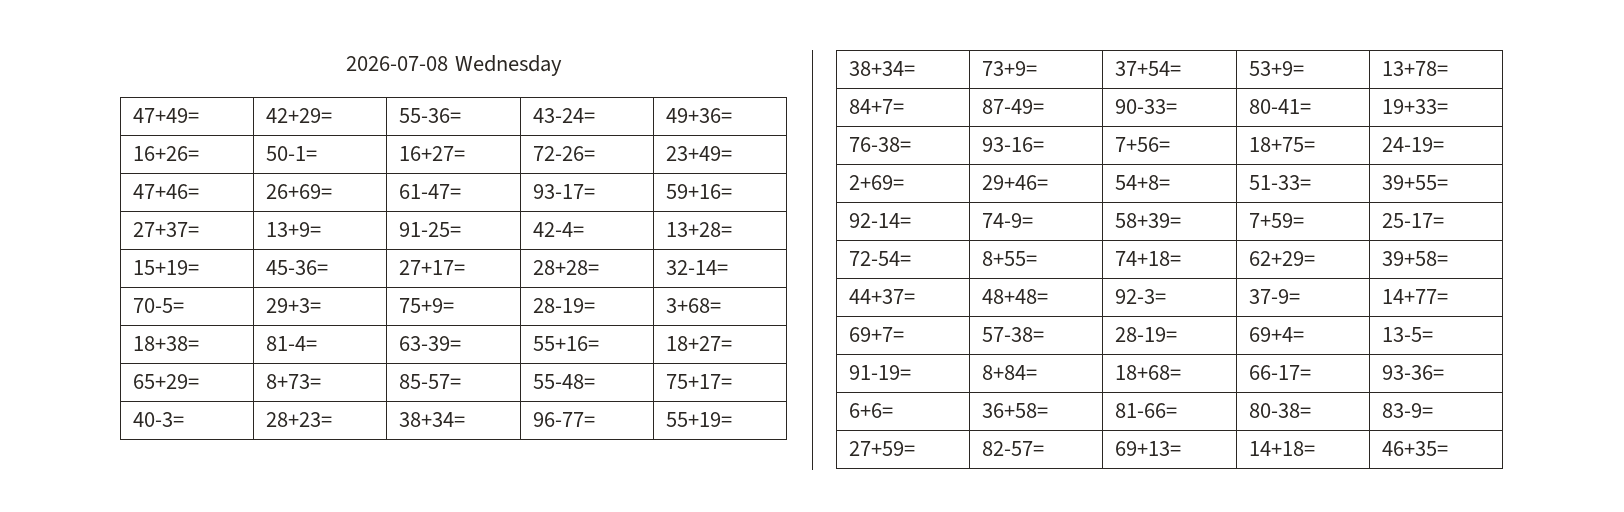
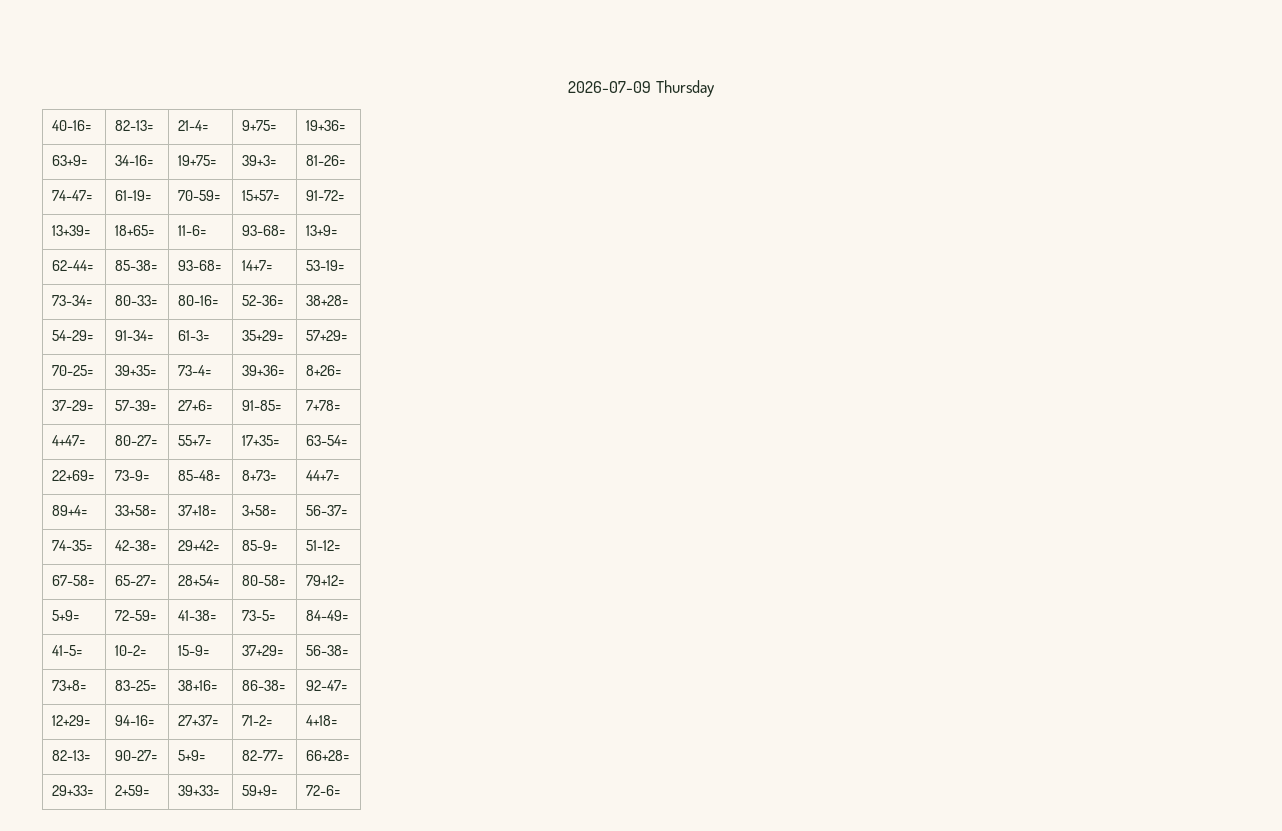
- 2026-07-08 Wednesday
- 47+49= | 42+29= | 55-36= | 43-24= | 49+36=
- 16+26= | 50-1= | 16+27= | 72-26= | 23+49=
- 47+46= | 26+69= | 61-47= | 93-17= | 59+16=
- 27+37= | 13+9= | 91-25= | 42-4= | 13+28=
- 15+19= | 45-36= | 27+17= | 28+28= | 32-14=
- 70-5= | 29+3= | 75+9= | 28-19= | 3+68=
- 18+38= | 81-4= | 63-39= | 55+16= | 18+27=
- 65+29= | 8+73= | 85-57= | 55-48= | 75+17=
- 40-3= | 28+23= | 38+34= | 96-77= | 55+19=
- 38+34= | 73+9= | 37+54= | 53+9= | 13+78=
- 84+7= | 87-49= | 90-33= | 80-41= | 19+33=
- 76-38= | 93-16= | 7+56= | 18+75= | 24-19=
- 2+69= | 29+46= | 54+8= | 51-33= | 39+55=
- 92-14= | 74-9= | 58+39= | 7+59= | 25-17=
- 72-54= | 8+55= | 74+18= | 62+29= | 39+58=
- 44+37= | 48+48= | 92-3= | 37-9= | 14+77=
- 69+7= | 57-38= | 28-19= | 69+4= | 13-5=
- 91-19= | 8+84= | 18+68= | 66-17= | 93-36=
- 6+6= | 36+58= | 81-66= | 80-38= | 83-9=
- 27+59= | 82-57= | 69+13= | 14+18= | 46+35=
+ 2026-07-09 Thursday
+ 40-16= | 82-13= | 21-4= | 9+75= | 19+36=
+ 63+9= | 34-16= | 19+75= | 39+3= | 81-26=
+ 74-47= | 61-19= | 70-59= | 15+57= | 91-72=
+ 13+39= | 18+65= | 11-6= | 93-68= | 13+9=
+ 62-44= | 85-38= | 93-68= | 14+7= | 53-19=
+ 73-34= | 80-33= | 80-16= | 52-36= | 38+28=
+ 54-29= | 91-34= | 61-3= | 35+29= | 57+29=
+ 70-25= | 39+35= | 73-4= | 39+36= | 8+26=
+ 37-29= | 57-39= | 27+6= | 91-85= | 7+78=
+ 4+47= | 80-27= | 55+7= | 17+35= | 63-54=
+ 22+69= | 73-9= | 85-48= | 8+73= | 44+7=
+ 89+4= | 33+58= | 37+18= | 3+58= | 56-37=
+ 74-35= | 42-38= | 29+42= | 85-9= | 51-12=
+ 67-58= | 65-27= | 28+54= | 80-58= | 79+12=
+ 5+9= | 72-59= | 41-38= | 73-5= | 84-49=
+ 41-5= | 10-2= | 15-9= | 37+29= | 56-38=
+ 73+8= | 83-25= | 38+16= | 86-38= | 92-47=
+ 12+29= | 94-16= | 27+37= | 71-2= | 4+18=
+ 82-13= | 90-27= | 5+9= | 82-77= | 66+28=
+ 29+33= | 2+59= | 39+33= | 59+9= | 72-6=

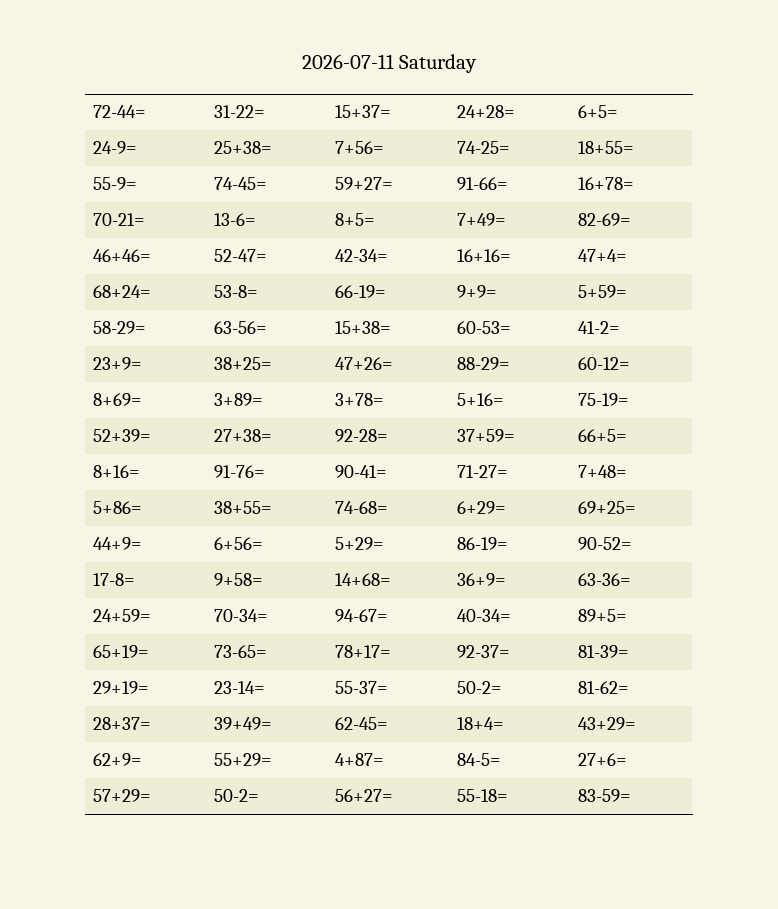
- 2026-07-09 Thursday
- 40-16= | 82-13= | 21-4= | 9+75= | 19+36=
- 63+9= | 34-16= | 19+75= | 39+3= | 81-26=
- 74-47= | 61-19= | 70-59= | 15+57= | 91-72=
- 13+39= | 18+65= | 11-6= | 93-68= | 13+9=
- 62-44= | 85-38= | 93-68= | 14+7= | 53-19=
- 73-34= | 80-33= | 80-16= | 52-36= | 38+28=
- 54-29= | 91-34= | 61-3= | 35+29= | 57+29=
- 70-25= | 39+35= | 73-4= | 39+36= | 8+26=
- 37-29= | 57-39= | 27+6= | 91-85= | 7+78=
- 4+47= | 80-27= | 55+7= | 17+35= | 63-54=
- 22+69= | 73-9= | 85-48= | 8+73= | 44+7=
- 89+4= | 33+58= | 37+18= | 3+58= | 56-37=
- 74-35= | 42-38= | 29+42= | 85-9= | 51-12=
- 67-58= | 65-27= | 28+54= | 80-58= | 79+12=
- 5+9= | 72-59= | 41-38= | 73-5= | 84-49=
- 41-5= | 10-2= | 15-9= | 37+29= | 56-38=
- 73+8= | 83-25= | 38+16= | 86-38= | 92-47=
- 12+29= | 94-16= | 27+37= | 71-2= | 4+18=
- 82-13= | 90-27= | 5+9= | 82-77= | 66+28=
- 29+33= | 2+59= | 39+33= | 59+9= | 72-6=
+ 2026-07-11 Saturday
+ 72-44= | 31-22= | 15+37= | 24+28= | 6+5=
+ 24-9= | 25+38= | 7+56= | 74-25= | 18+55=
+ 55-9= | 74-45= | 59+27= | 91-66= | 16+78=
+ 70-21= | 13-6= | 8+5= | 7+49= | 82-69=
+ 46+46= | 52-47= | 42-34= | 16+16= | 47+4=
+ 68+24= | 53-8= | 66-19= | 9+9= | 5+59=
+ 58-29= | 63-56= | 15+38= | 60-53= | 41-2=
+ 23+9= | 38+25= | 47+26= | 88-29= | 60-12=
+ 8+69= | 3+89= | 3+78= | 5+16= | 75-19=
+ 52+39= | 27+38= | 92-28= | 37+59= | 66+5=
+ 8+16= | 91-76= | 90-41= | 71-27= | 7+48=
+ 5+86= | 38+55= | 74-68= | 6+29= | 69+25=
+ 44+9= | 6+56= | 5+29= | 86-19= | 90-52=
+ 17-8= | 9+58= | 14+68= | 36+9= | 63-36=
+ 24+59= | 70-34= | 94-67= | 40-34= | 89+5=
+ 65+19= | 73-65= | 78+17= | 92-37= | 81-39=
+ 29+19= | 23-14= | 55-37= | 50-2= | 81-62=
+ 28+37= | 39+49= | 62-45= | 18+4= | 43+29=
+ 62+9= | 55+29= | 4+87= | 84-5= | 27+6=
+ 57+29= | 50-2= | 56+27= | 55-18= | 83-59=

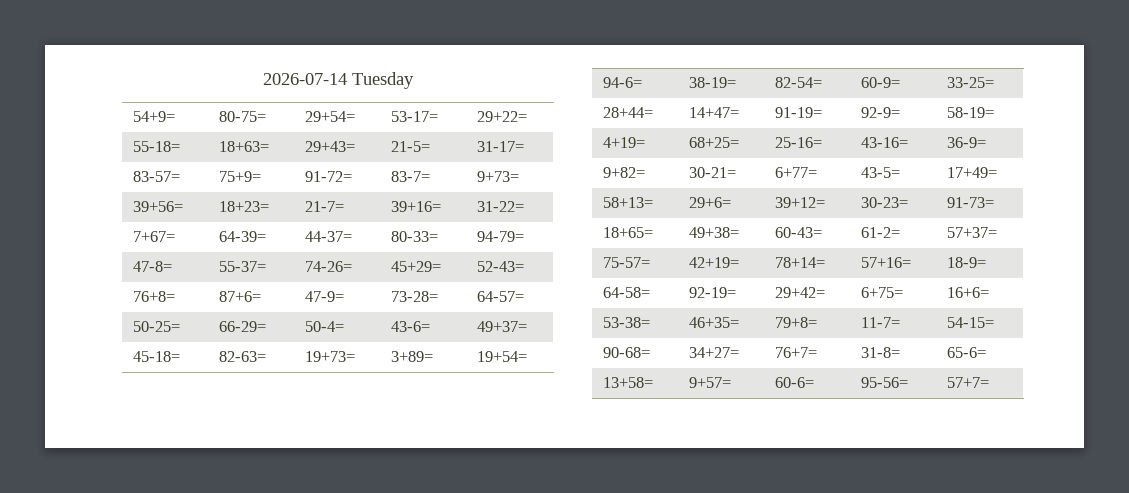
- 2026-07-11 Saturday
- 72-44= | 31-22= | 15+37= | 24+28= | 6+5=
- 24-9= | 25+38= | 7+56= | 74-25= | 18+55=
- 55-9= | 74-45= | 59+27= | 91-66= | 16+78=
- 70-21= | 13-6= | 8+5= | 7+49= | 82-69=
- 46+46= | 52-47= | 42-34= | 16+16= | 47+4=
- 68+24= | 53-8= | 66-19= | 9+9= | 5+59=
- 58-29= | 63-56= | 15+38= | 60-53= | 41-2=
- 23+9= | 38+25= | 47+26= | 88-29= | 60-12=
- 8+69= | 3+89= | 3+78= | 5+16= | 75-19=
- 52+39= | 27+38= | 92-28= | 37+59= | 66+5=
- 8+16= | 91-76= | 90-41= | 71-27= | 7+48=
- 5+86= | 38+55= | 74-68= | 6+29= | 69+25=
- 44+9= | 6+56= | 5+29= | 86-19= | 90-52=
- 17-8= | 9+58= | 14+68= | 36+9= | 63-36=
- 24+59= | 70-34= | 94-67= | 40-34= | 89+5=
- 65+19= | 73-65= | 78+17= | 92-37= | 81-39=
- 29+19= | 23-14= | 55-37= | 50-2= | 81-62=
- 28+37= | 39+49= | 62-45= | 18+4= | 43+29=
- 62+9= | 55+29= | 4+87= | 84-5= | 27+6=
- 57+29= | 50-2= | 56+27= | 55-18= | 83-59=
+ 2026-07-14 Tuesday
+ 54+9= | 80-75= | 29+54= | 53-17= | 29+22=
+ 55-18= | 18+63= | 29+43= | 21-5= | 31-17=
+ 83-57= | 75+9= | 91-72= | 83-7= | 9+73=
+ 39+56= | 18+23= | 21-7= | 39+16= | 31-22=
+ 7+67= | 64-39= | 44-37= | 80-33= | 94-79=
+ 47-8= | 55-37= | 74-26= | 45+29= | 52-43=
+ 76+8= | 87+6= | 47-9= | 73-28= | 64-57=
+ 50-25= | 66-29= | 50-4= | 43-6= | 49+37=
+ 45-18= | 82-63= | 19+73= | 3+89= | 19+54=
+ 94-6= | 38-19= | 82-54= | 60-9= | 33-25=
+ 28+44= | 14+47= | 91-19= | 92-9= | 58-19=
+ 4+19= | 68+25= | 25-16= | 43-16= | 36-9=
+ 9+82= | 30-21= | 6+77= | 43-5= | 17+49=
+ 58+13= | 29+6= | 39+12= | 30-23= | 91-73=
+ 18+65= | 49+38= | 60-43= | 61-2= | 57+37=
+ 75-57= | 42+19= | 78+14= | 57+16= | 18-9=
+ 64-58= | 92-19= | 29+42= | 6+75= | 16+6=
+ 53-38= | 46+35= | 79+8= | 11-7= | 54-15=
+ 90-68= | 34+27= | 76+7= | 31-8= | 65-6=
+ 13+58= | 9+57= | 60-6= | 95-56= | 57+7=

